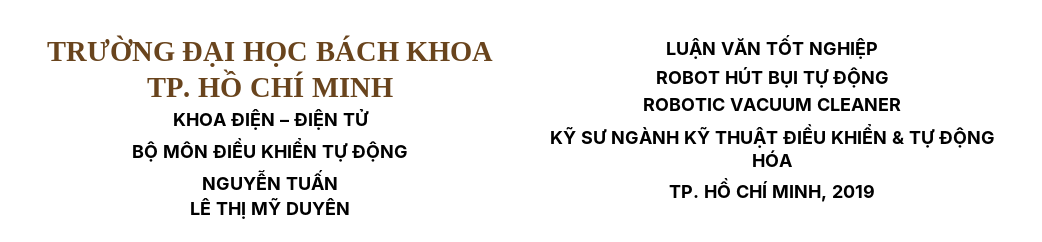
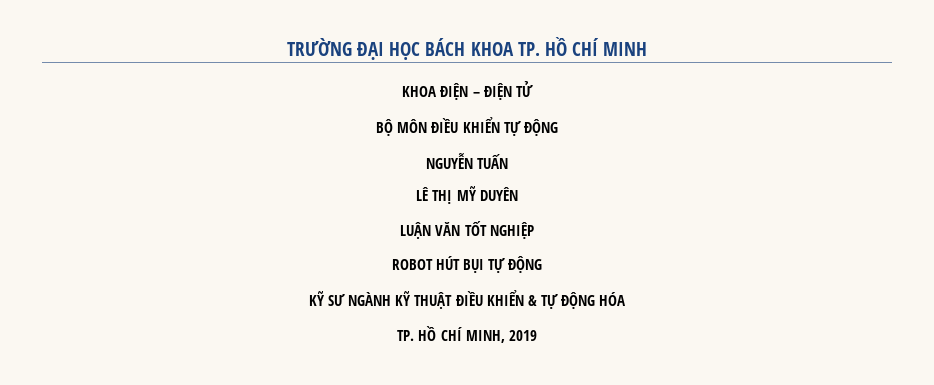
- ROBOTIC VACUUM CLEANER

